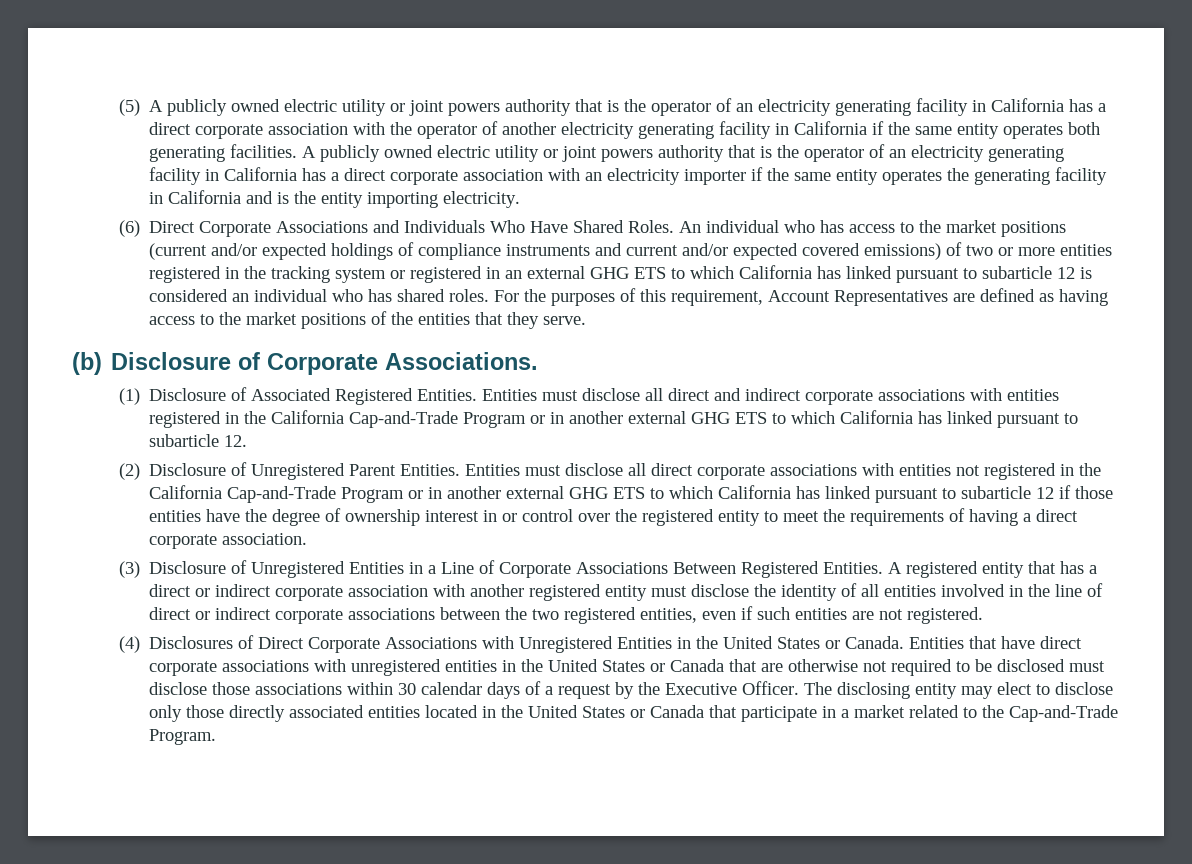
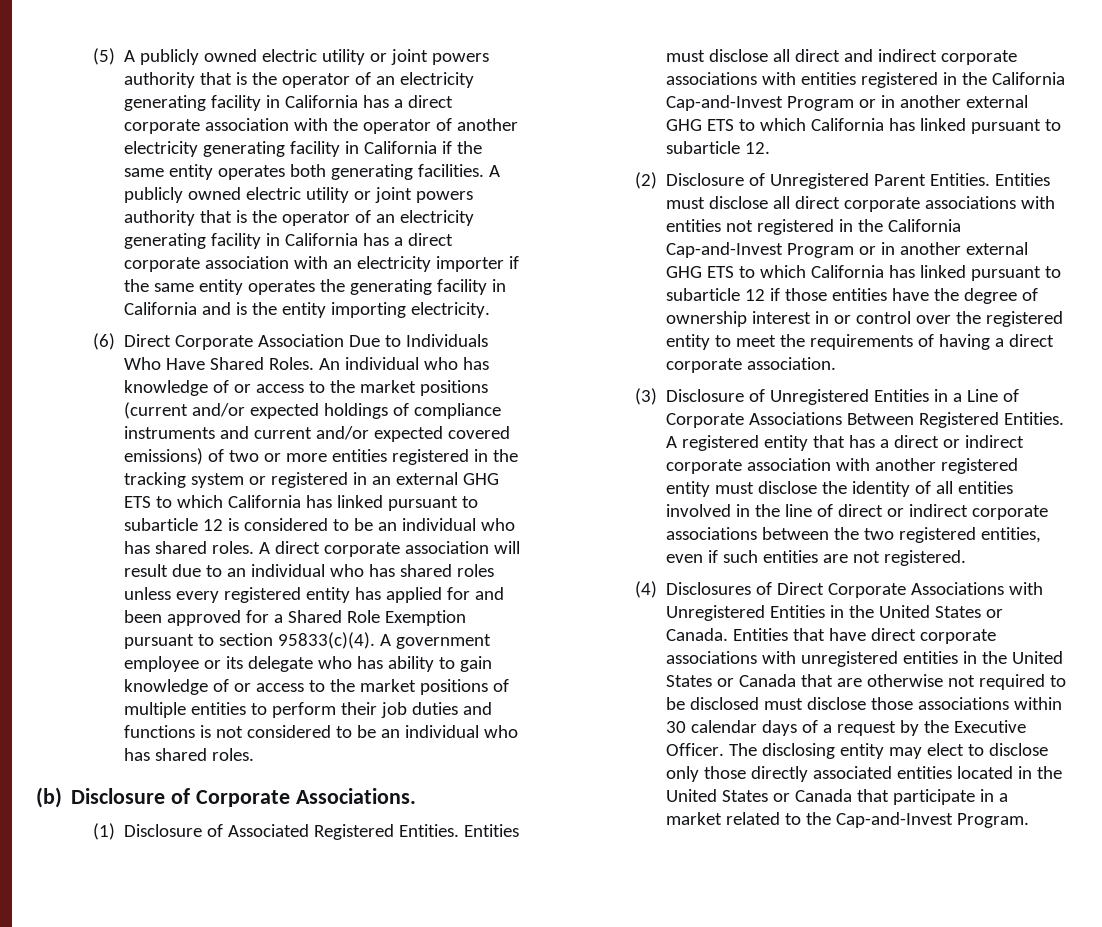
- (6) Direct Corporate Associations and Individuals Who Have Shared Roles.
+ (6) Direct Corporate Association Due to Individuals Who Have Shared Roles.
- An individual who has access to the market positions (current and/or expected holdings of compliance instruments and current and/or expected covered emissions) of two or more entities registered in the tracking system or registered in an external GHG ETS to which California has linked pursuant to subarticle 12 is considered an individual who has shared roles. For the purposes of this requirement, Account Representatives are defined as having access to the market positions of the entities that they serve.
+ An individual who has knowledge of or access to the market positions (current and/or expected holdings of compliance instruments and current and/or expected covered emissions) of two or more entities registered in the tracking system or registered in an external GHG ETS to which California has linked pursuant to subarticle 12 is considered to be an individual who has shared roles. A direct corporate association will result due to an individual who has shared roles unless every registered entity has applied for and been approved for a Shared Role Exemption pursuant to section 95833(c)(4). A government employee or its delegate who has ability to gain knowledge of or access to the market positions of multiple entities to perform their job duties and functions is not considered to be an individual who has shared roles.
- Entities must disclose all direct and indirect corporate associations with entities registered in the California Cap-and-Trade Program or in another external GHG ETS to which California has linked pursuant to subarticle 12.
+ Entities must disclose all direct and indirect corporate associations with entities registered in the California Cap-and-Invest Program or in another external GHG ETS to which California has linked pursuant to subarticle 12.
- Entities must disclose all direct corporate associations with entities not registered in the California Cap-and-Trade Program or in another external GHG ETS to which California has linked pursuant to subarticle 12 if those entities have the degree of ownership interest in or control over the registered entity to meet the requirements of having a direct corporate association.
+ Entities must disclose all direct corporate associations with entities not registered in the California Cap-and-Invest Program or in another external GHG ETS to which California has linked pursuant to subarticle 12 if those entities have the degree of ownership interest in or control over the registered entity to meet the requirements of having a direct corporate association.
- The disclosing entity may elect to disclose only those directly associated entities located in the United States or Canada that participate in a market related to the Cap-and-Trade Program.
+ The disclosing entity may elect to disclose only those directly associated entities located in the United States or Canada that participate in a market related to the Cap-and-Invest Program.

